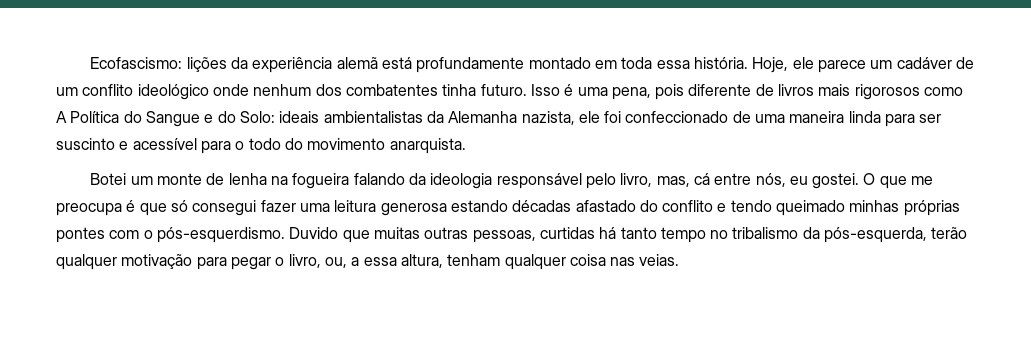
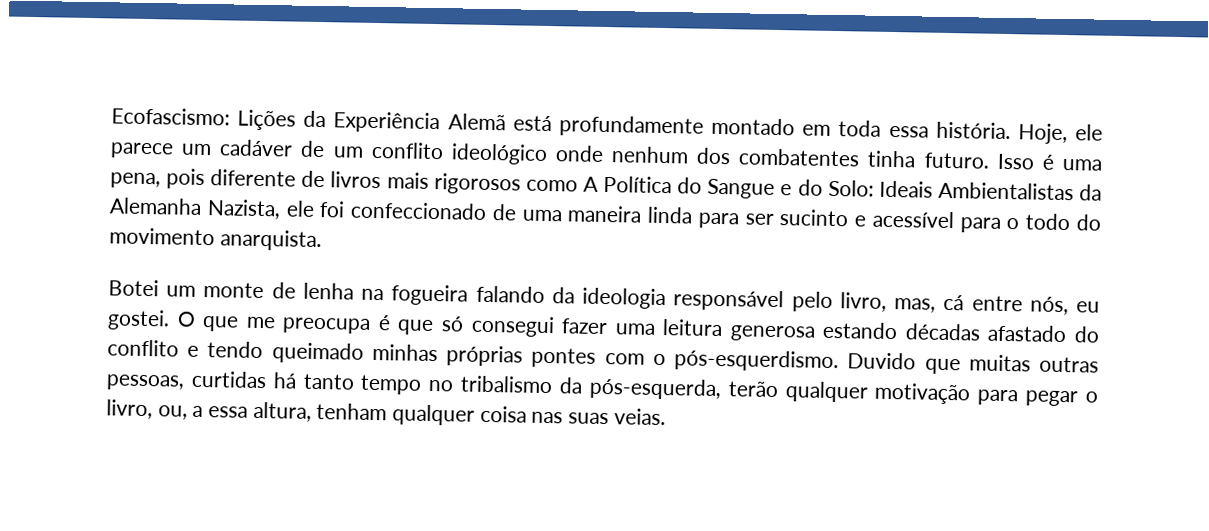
- Ecofascismo: lições da experiência alemã está profundamente montado em toda essa história.
+ Ecofascismo: Lições da Experiência Alemã está profundamente montado em toda essa história.
- Isso é uma pena, pois diferente de livros mais rigorosos como A Política do Sangue e do Solo: ideais ambientalistas da Alemanha nazista, ele foi confeccionado de uma maneira linda para ser suscinto e acessível para o todo do movimento anarquista.
+ Isso é uma pena, pois diferente de livros mais rigorosos como A Política do Sangue e do Solo: Ideais Ambientalistas da Alemanha Nazista, ele foi confeccionado de uma maneira linda para ser sucinto e acessível para o todo do movimento anarquista.
- Duvido que muitas outras pessoas, curtidas há tanto tempo no tribalismo da pós-esquerda, terão qualquer motivação para pegar o livro, ou, a essa altura, tenham qualquer coisa nas veias.
+ Duvido que muitas outras pessoas, curtidas há tanto tempo no tribalismo da pós-esquerda, terão qualquer motivação para pegar o livro, ou, a essa altura, tenham qualquer coisa nas suas veias.

